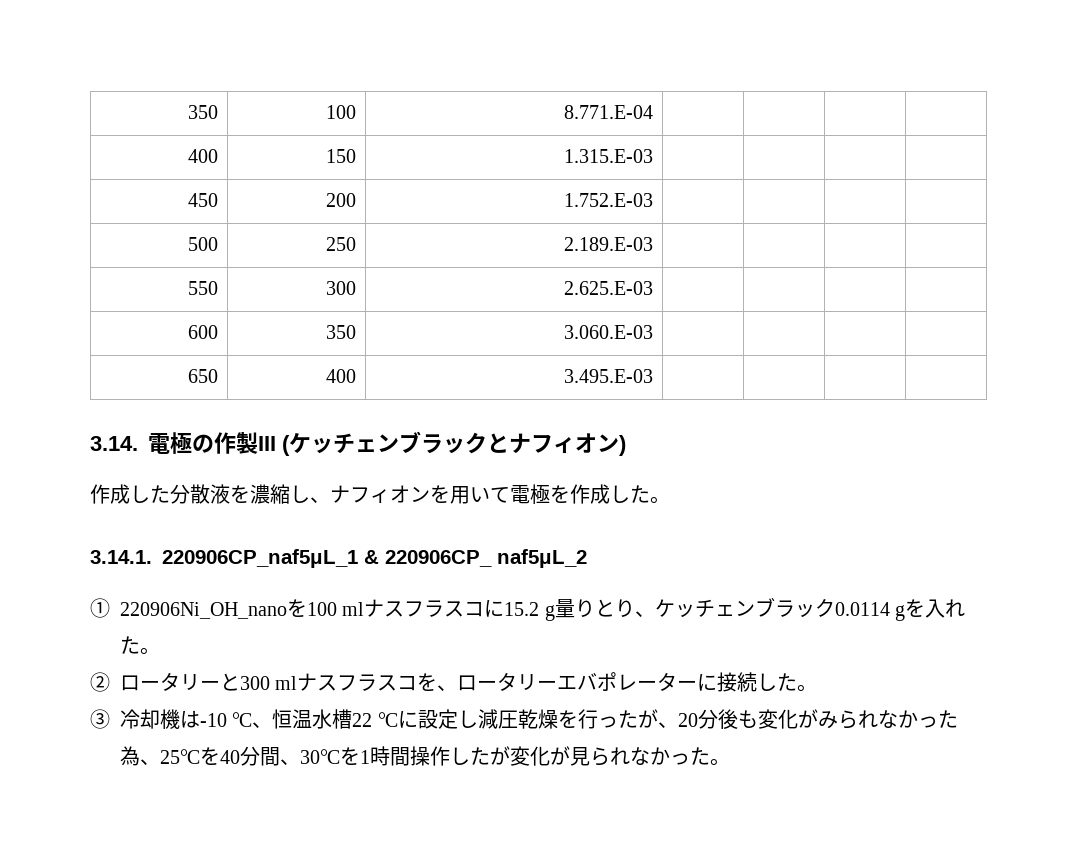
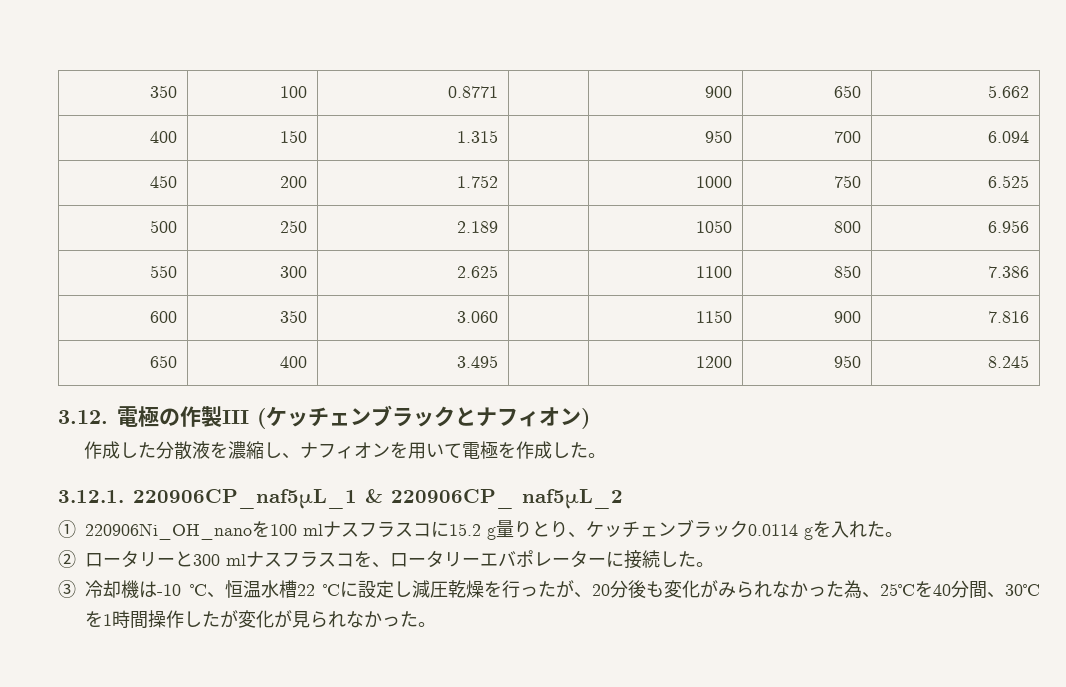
- 350 | 100 | 8.771.E-04 | | | |
- 400 | 150 | 1.315.E-03 | | | |
- 450 | 200 | 1.752.E-03 | | | |
- 500 | 250 | 2.189.E-03 | | | |
- 550 | 300 | 2.625.E-03 | | | |
- 600 | 350 | 3.060.E-03 | | | |
- 650 | 400 | 3.495.E-03 | | | |
- 3.14.電極の作製III (ケッチェンブラックとナフィオン)
+ 350 | 100 | 0.8771 | | 900 | 650 | 5.662
+ 400 | 150 | 1.315 | | 950 | 700 | 6.094
+ 450 | 200 | 1.752 | | 1000 | 750 | 6.525
+ 500 | 250 | 2.189 | | 1050 | 800 | 6.956
+ 550 | 300 | 2.625 | | 1100 | 850 | 7.386
+ 600 | 350 | 3.060 | | 1150 | 900 | 7.816
+ 650 | 400 | 3.495 | | 1200 | 950 | 8.245
+ 3.12.電極の作製III (ケッチェンブラックとナフィオン)
- 3.14.1. 220906CP_naf5μL_1 & 220906CP_ naf5μL_2
+ 3.12.1. 220906CP_naf5μL_1 & 220906CP_ naf5μL_2

